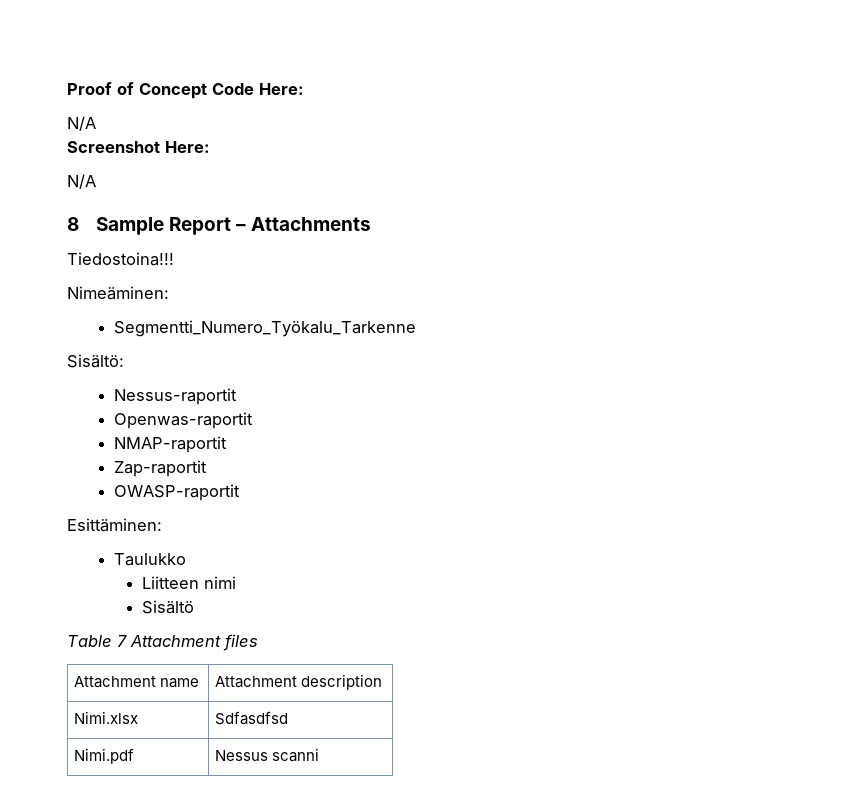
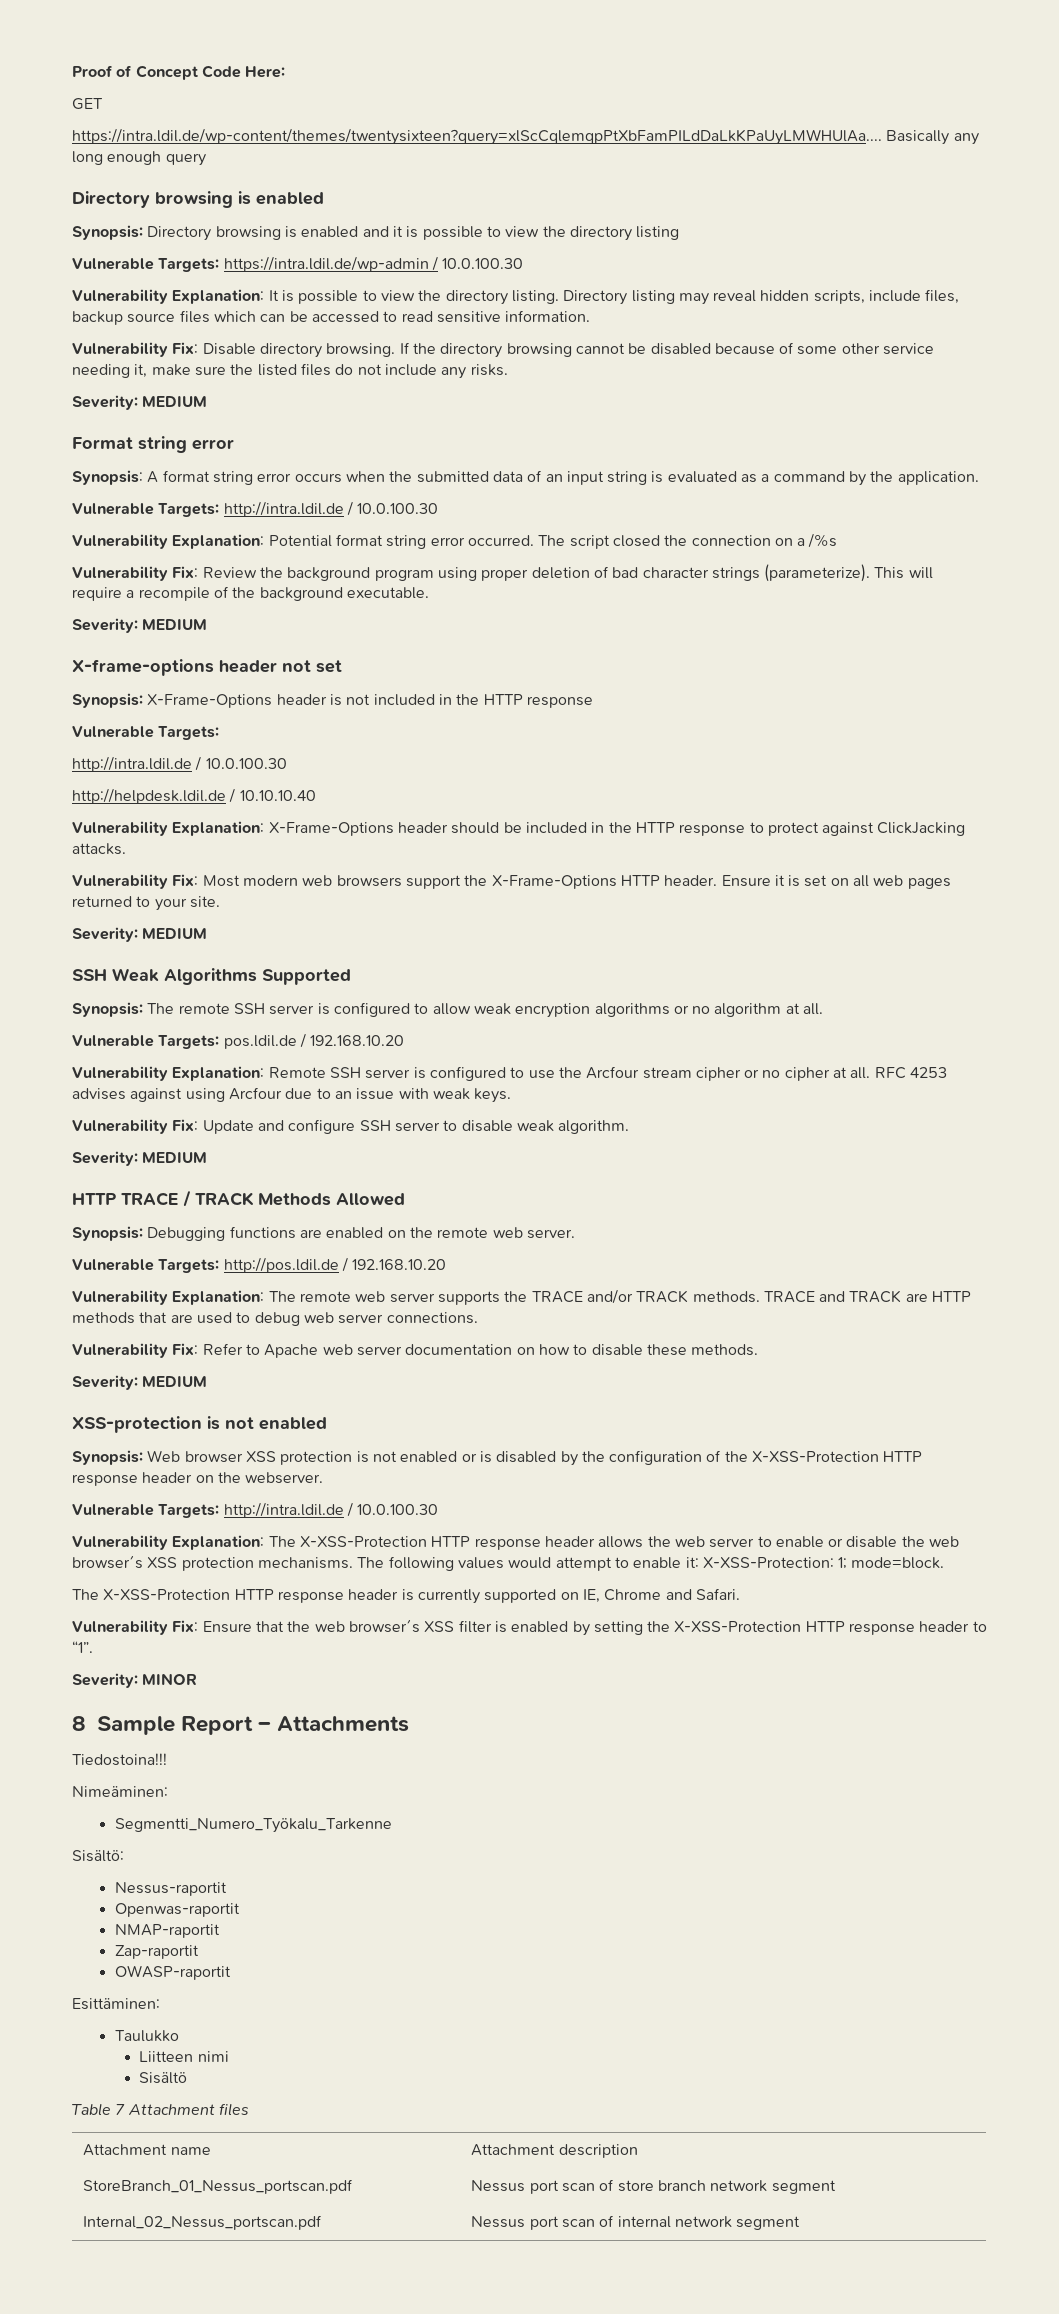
  Proof of Concept Code Here:
- N/A
- Screenshot Here:
- N/A
+ GET
+ https://intra.ldil.de/wp-content/themes/twentysixteen?query=xlScCqlemqpPtXbFamPILdDaLkKPaUyLMWHUlAa.... Basically any long enough query
+ Directory browsing is enabled
+ Synopsis: Directory browsing is enabled and it is possible to view the directory listing
+ Vulnerable Targets: https://intra.ldil.de/wp-admin / 10.0.100.30
+ Vulnerability Explanation: It is possible to view the directory listing. Directory listing may reveal hidden scripts, include files, backup source files which can be accessed to read sensitive information.
+ Vulnerability Fix: Disable directory browsing. If the directory browsing cannot be disabled because of some other service needing it, make sure the listed files do not include any risks.
+ Severity: MEDIUM
+ Format string error
+ Synopsis: A format string error occurs when the submitted data of an input string is evaluated as a command by the application.
+ Vulnerable Targets: http://intra.ldil.de / 10.0.100.30
+ Vulnerability Explanation: Potential format string error occurred. The script closed the connection on a /%s
+ Vulnerability Fix: Review the background program using proper deletion of bad character strings (parameterize). This will require a recompile of the background executable.
+ Severity: MEDIUM
+ X-frame-options header not set
+ Synopsis: X-Frame-Options header is not included in the HTTP response
+ Vulnerable Targets:
+ http://intra.ldil.de / 10.0.100.30
+ http://helpdesk.ldil.de / 10.10.10.40
+ Vulnerability Explanation: X-Frame-Options header should be included in the HTTP response to protect against ClickJacking attacks.
+ Vulnerability Fix: Most modern web browsers support the X-Frame-Options HTTP header. Ensure it is set on all web pages returned to your site.
+ Severity: MEDIUM
+ SSH Weak Algorithms Supported
+ Synopsis: The remote SSH server is configured to allow weak encryption algorithms or no algorithm at all.
+ Vulnerable Targets: pos.ldil.de / 192.168.10.20
+ Vulnerability Explanation: Remote SSH server is configured to use the Arcfour stream cipher or no cipher at all. RFC 4253 advises against using Arcfour due to an issue with weak keys.
+ Vulnerability Fix: Update and configure SSH server to disable weak algorithm.
+ Severity: MEDIUM
+ HTTP TRACE / TRACK Methods Allowed
+ Synopsis: Debugging functions are enabled on the remote web server.
+ Vulnerable Targets: http://pos.ldil.de / 192.168.10.20
+ Vulnerability Explanation: The remote web server supports the TRACE and/or TRACK methods. TRACE and TRACK are HTTP methods that are used to debug web server connections.
+ Vulnerability Fix: Refer to Apache web server documentation on how to disable these methods.
+ Severity: MEDIUM
+ XSS-protection is not enabled
+ Synopsis: Web browser XSS protection is not enabled or is disabled by the configuration of the X-XSS-Protection HTTP response header on the webserver.
+ Vulnerable Targets: http://intra.ldil.de / 10.0.100.30
+ Vulnerability Explanation: The X-XSS-Protection HTTP response header allows the web server to enable or disable the web browser´s XSS protection mechanisms. The following values would attempt to enable it: X-XSS-Protection: 1; mode=block.
+ The X-XSS-Protection HTTP response header is currently supported on IE, Chrome and Safari.
+ Vulnerability Fix: Ensure that the web browser´s XSS filter is enabled by setting the X-XSS-Protection HTTP response header to “1”.
+ Severity: MINOR
- Nimi.xlsx | Sdfasdfsd
- Nimi.pdf | Nessus scanni
+ StoreBranch_01_Nessus_portscan.pdf | Nessus port scan of store branch network segment
+ Internal_02_Nessus_portscan.pdf | Nessus port scan of internal network segment

